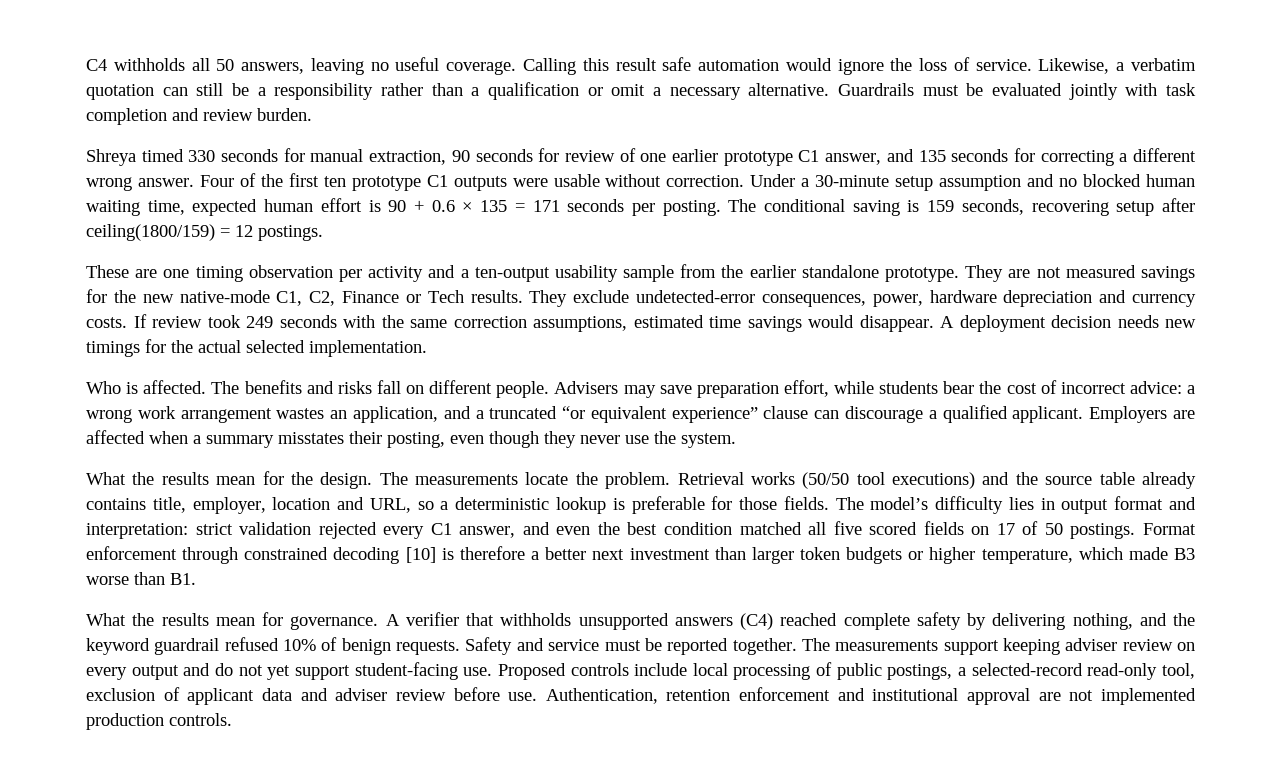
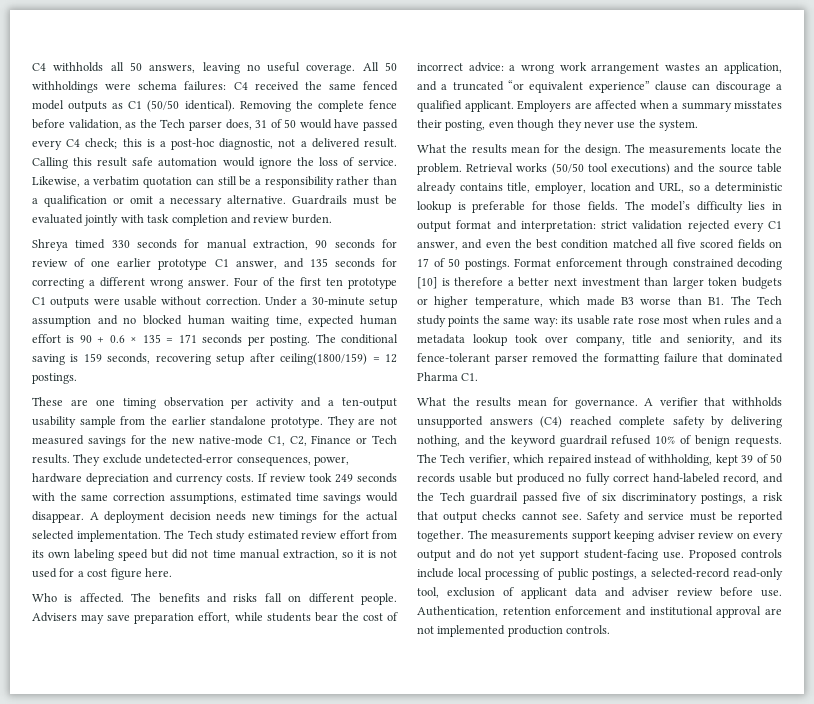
+ All 50 withholdings were schema failures: C4 received the same fenced model outputs as C1 (50/50 identical). Removing the complete fence before validation, as the Tech parser does, 31 of 50 would have passed every C4 check; this is a post-hoc diagnostic, not a delivered result.
+ The Tech study estimated review effort from its own labeling speed but did not time manual extraction, so it is not used for a cost figure here.
- Format enforcement through constrained decoding [10] is therefore a better next investment than larger token budgets or higher temperature, which made B3 worse than B1.
+ Format enforcement through constrained decoding [10] is therefore a better next investment than larger token budgets or higher temperature, which made B3 worse than B1. The Tech study points the same way: its usable rate rose most when rules and a metadata lookup took over company, title and seniority, and its fence-tolerant parser removed the formatting failure that dominated Pharma C1.
+ The Tech verifier, which repaired instead of withholding, kept 39 of 50 records usable but produced no fully correct hand-labeled record, and the Tech guardrail passed five of six discriminatory postings, a risk that output checks cannot see.

